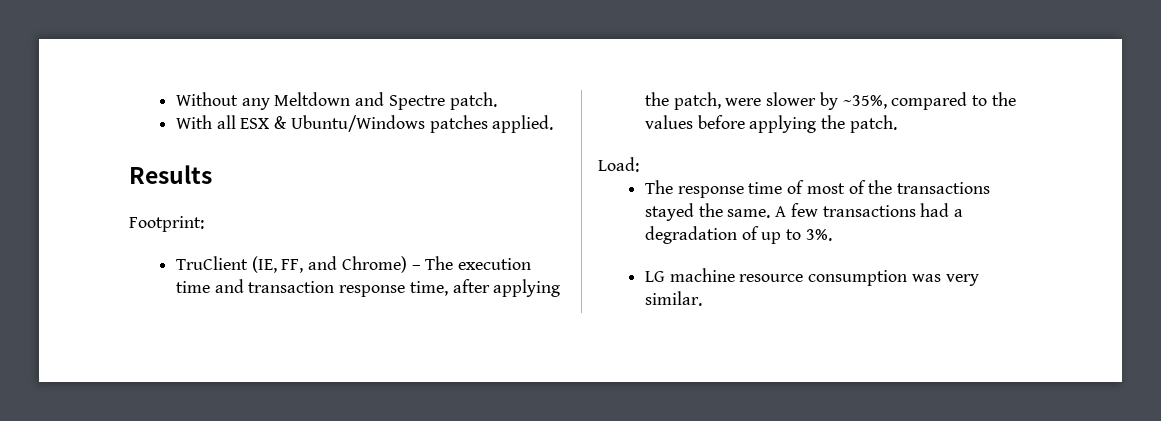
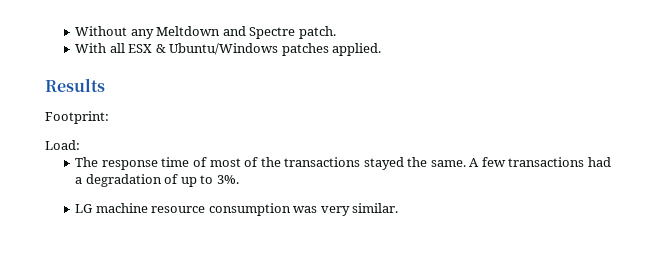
- TruClient (IE, FF, and Chrome) – The execution time and transaction response time, after applying the patch, were slower by ~35%, compared to the values before applying the patch.

